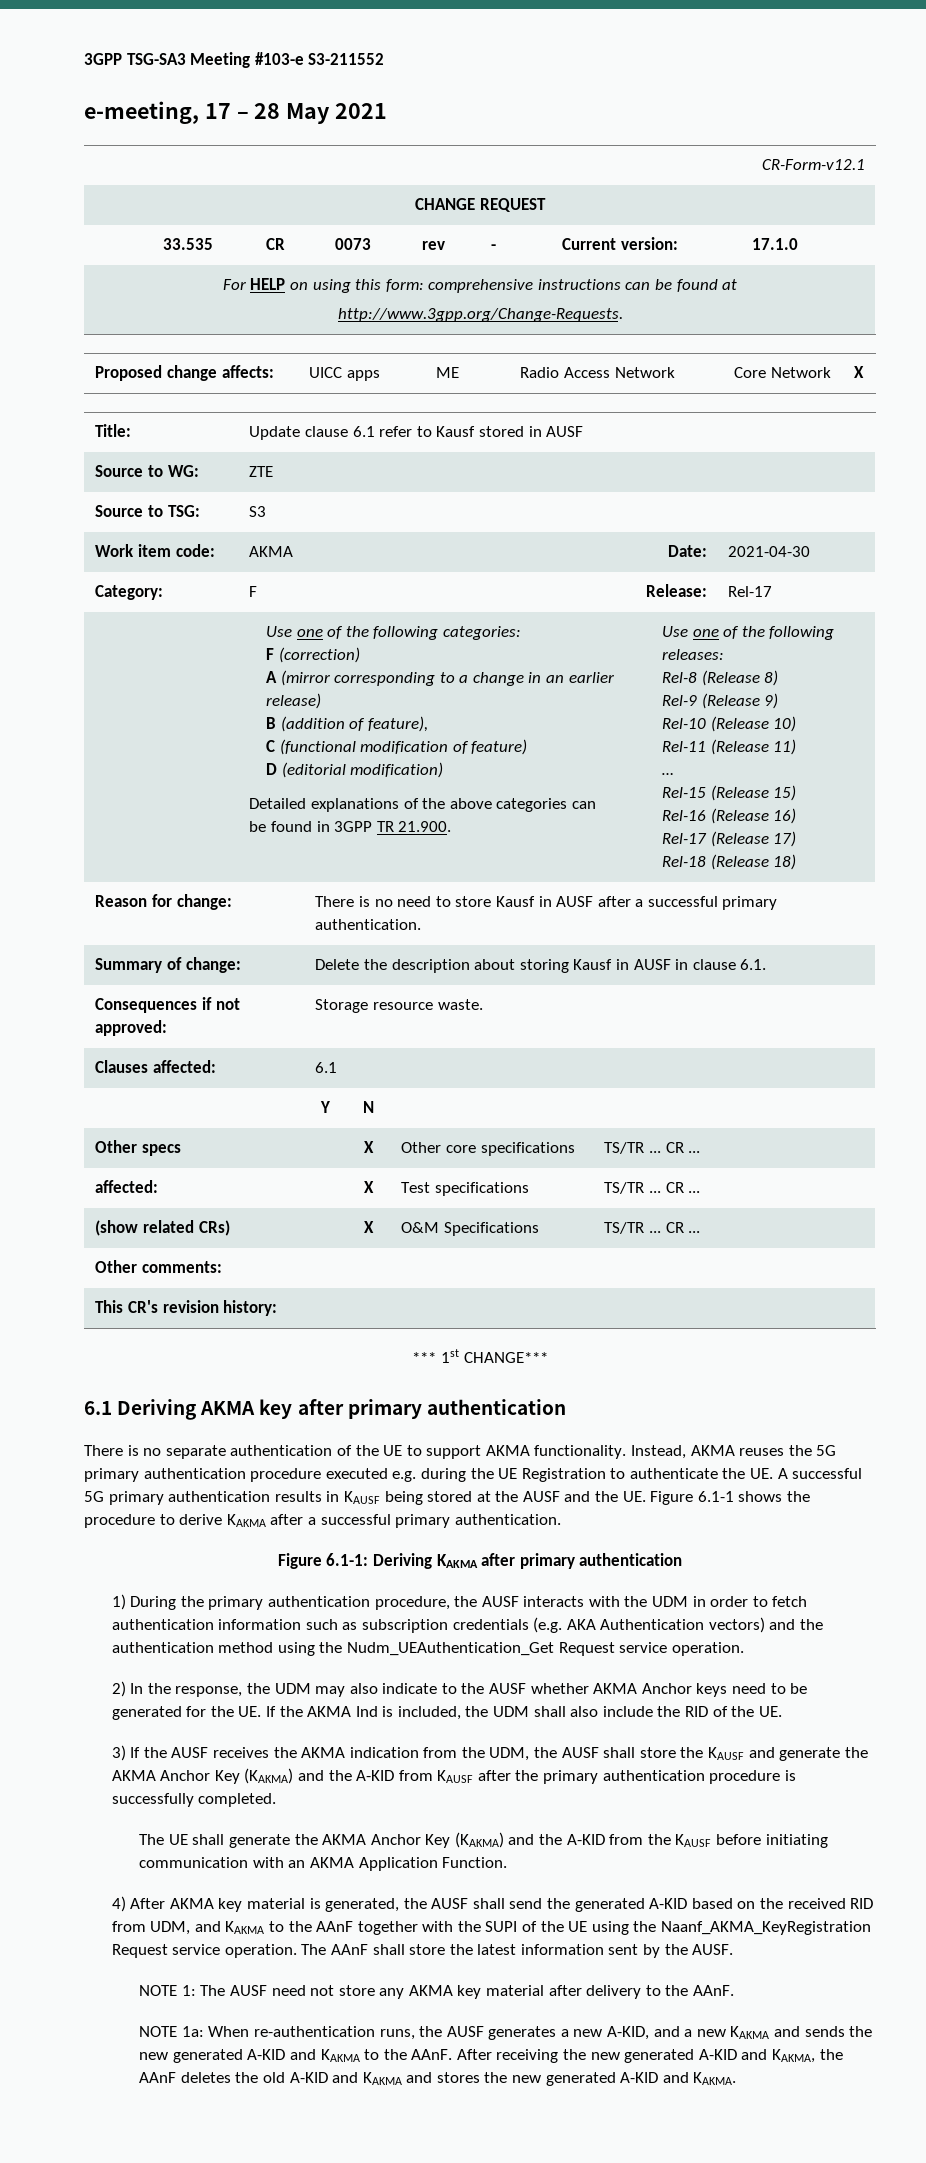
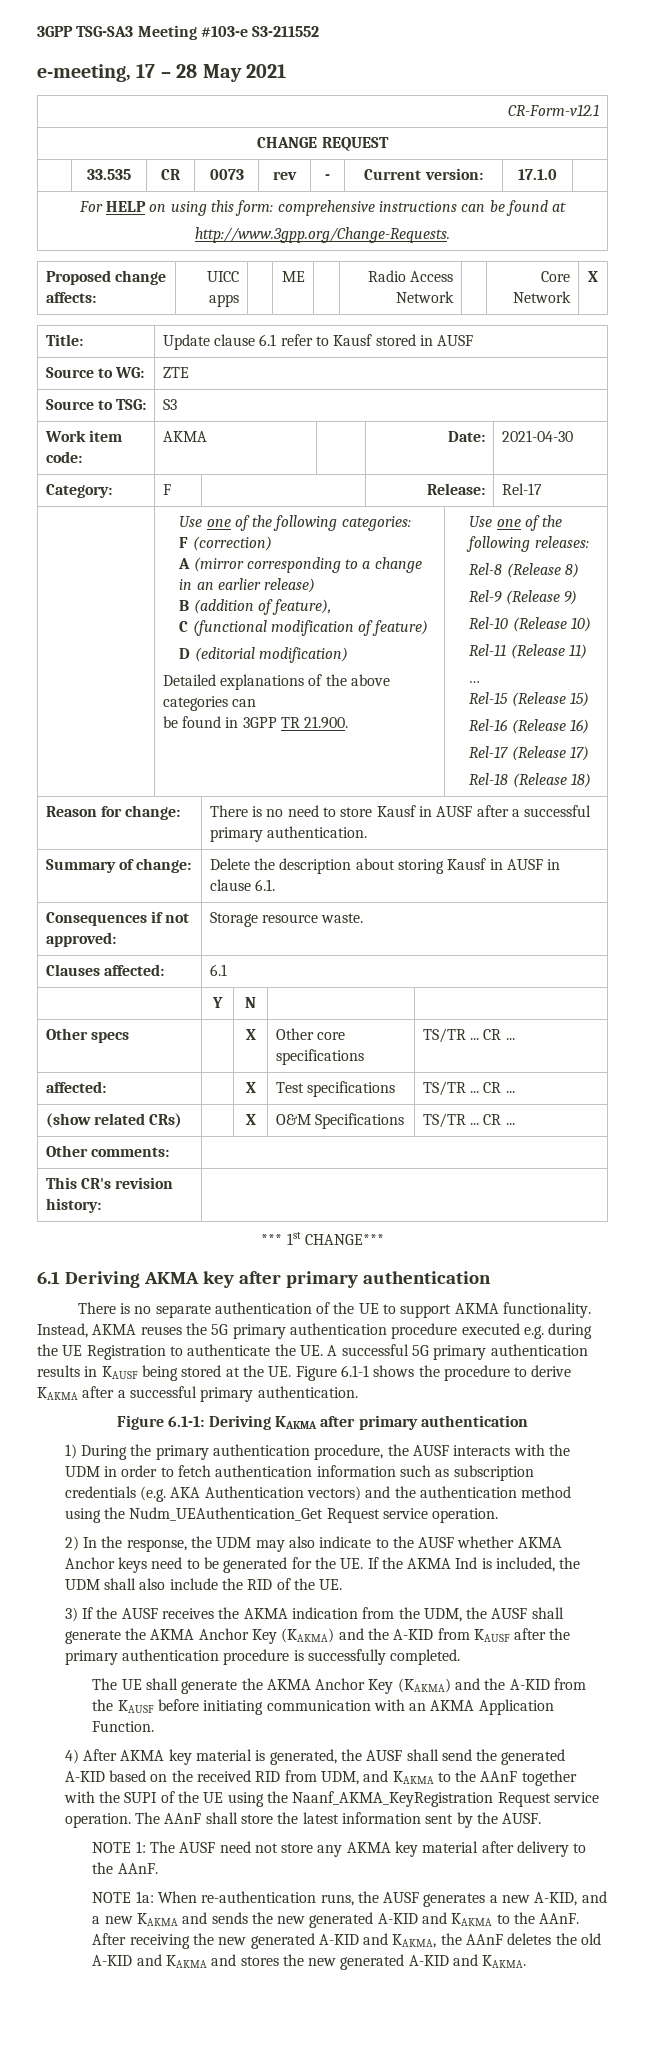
- Instead, AKMA reuses the 5G primary authentication procedure executed e.g. during the UE Registration to authenticate the UE. A successful 5G primary authentication results in KAUSF being stored at the AUSF and the UE. Figure 6.1-1 shows the procedure to derive KAKMA after a successful primary authentication.
+ Instead, AKMA reuses the 5G primary authentication procedure executed e.g. during the UE Registration to authenticate the UE. A successful 5G primary authentication results in KAUSF being stored at the UE. Figure 6.1-1 shows the procedure to derive KAKMA after a successful primary authentication.
- 3) If the AUSF receives the AKMA indication from the UDM, the AUSF shall store the KAUSF and generate the AKMA Anchor Key (KAKMA) and the A-KID from KAUSF after the primary authentication procedure is successfully completed.
+ 3) If the AUSF receives the AKMA indication from the UDM, the AUSF shall generate the AKMA Anchor Key (KAKMA) and the A-KID from KAUSF after the primary authentication procedure is successfully completed.

